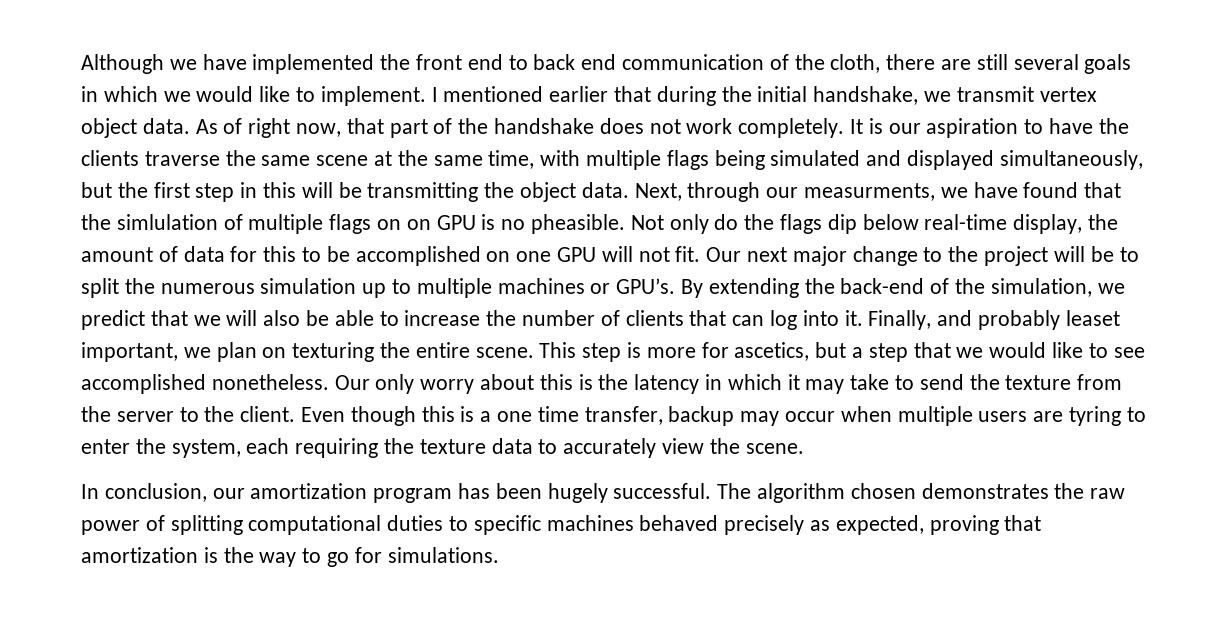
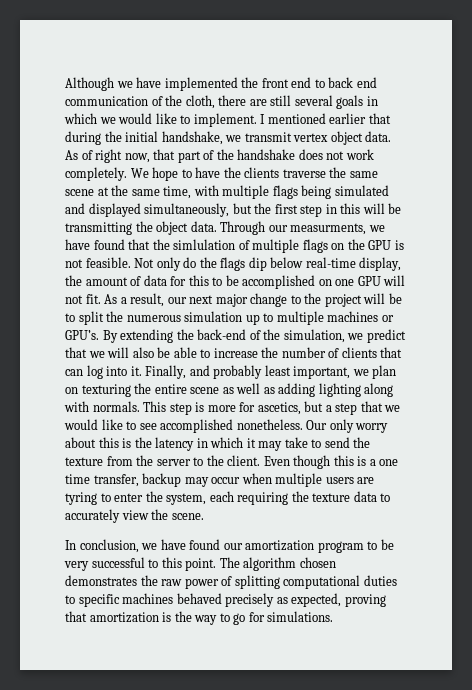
- It is our aspiration to have the clients traverse the same scene at the same time, with multiple flags being simulated and displayed simultaneously, but the first step in this will be transmitting the object data.
+ We hope to have the clients traverse the same scene at the same time, with multiple flags being simulated and displayed simultaneously, but the first step in this will be transmitting the object data.
- Next, through our measurments, we have found that the simlulation of multiple flags on on GPU is no pheasible.
+ Through our measurments, we have found that the simlulation of multiple flags on the GPU is not feasible.
- Our next major change to the project will be to split the numerous simulation up to multiple machines or GPU’s.
+ As a result, our next major change to the project will be to split the numerous simulation up to multiple machines or GPU’s.
- Finally, and probably leaset important, we plan on texturing the entire scene.
+ Finally, and probably least important, we plan on texturing the entire scene as well as adding lighting along with normals.
- In conclusion, our amortization program has been hugely successful.
+ In conclusion, we have found our amortization program to be very successful to this point.

